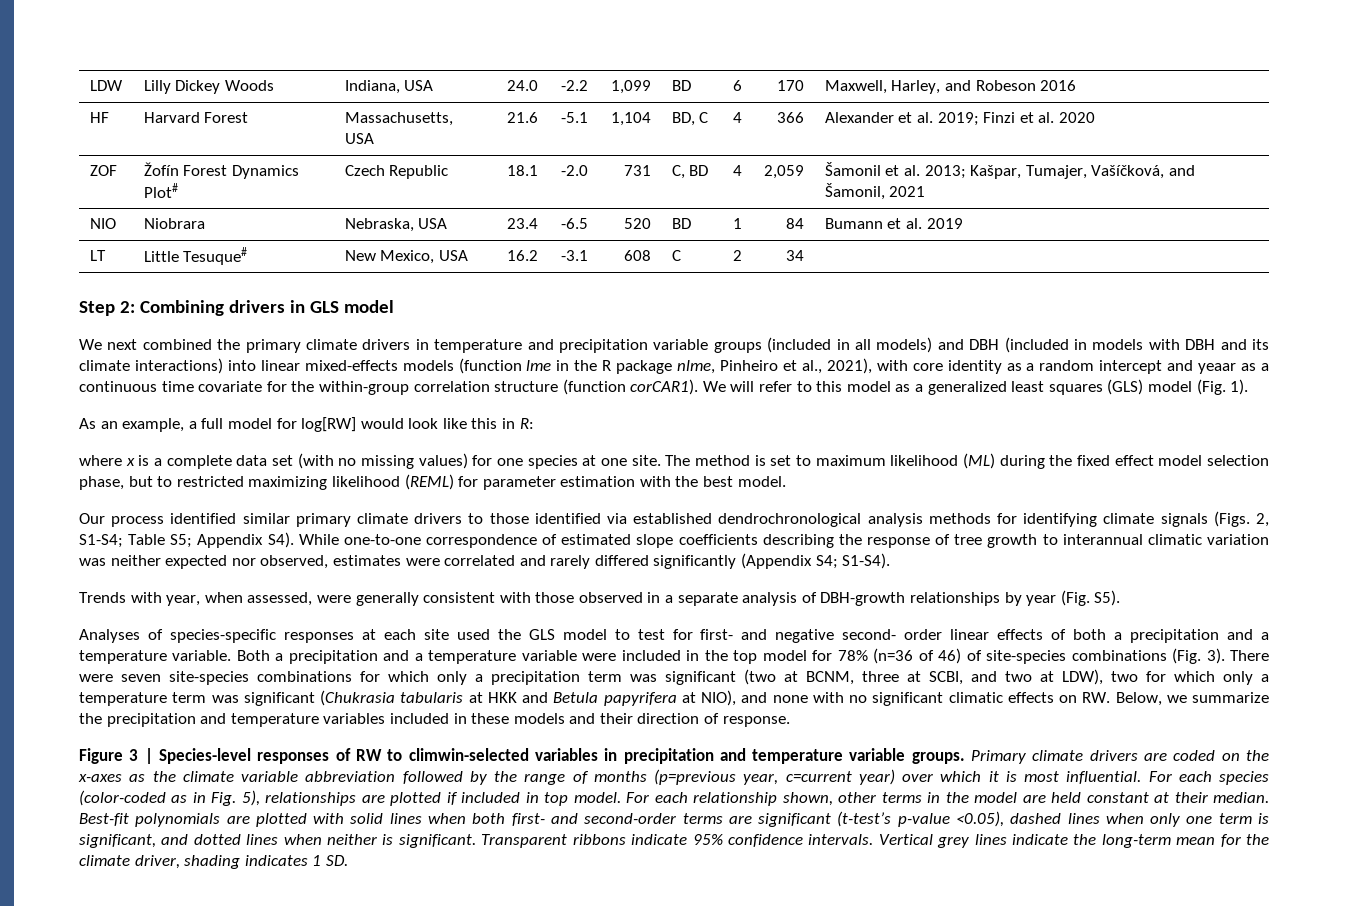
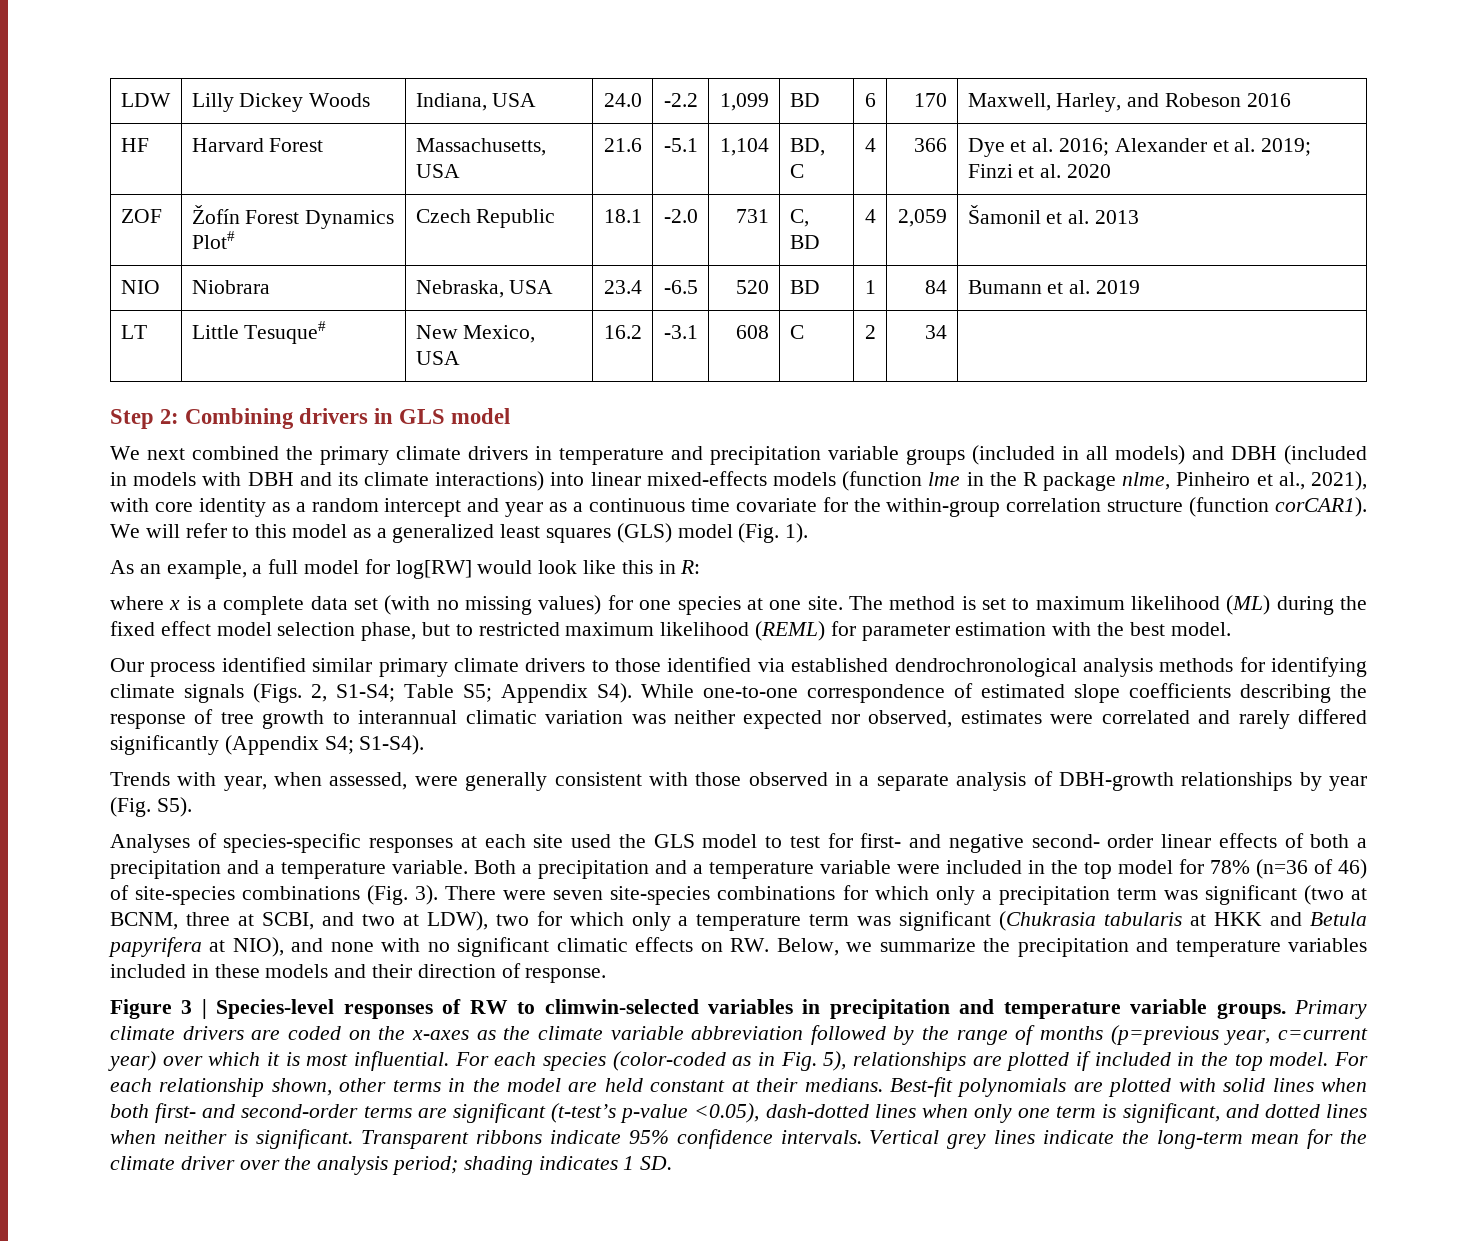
- HF | Harvard Forest | Massachusetts, USA | 21.6 | -5.1 | 1,104 | BD, C | 4 | 366 | Alexander et al. 2019; Finzi et al. 2020
+ HF | Harvard Forest | Massachusetts, USA | 21.6 | -5.1 | 1,104 | BD, C | 4 | 366 | Dye et al. 2016; Alexander et al. 2019; Finzi et al. 2020
- ZOF | Žofín Forest Dynamics Plot# | Czech Republic | 18.1 | -2.0 | 731 | C, BD | 4 | 2,059 | Šamonil et al. 2013; Kašpar, Tumajer, Vašíčková, and Šamonil, 2021
+ ZOF | Žofín Forest Dynamics Plot# | Czech Republic | 18.1 | -2.0 | 731 | C, BD | 4 | 2,059 | Šamonil et al. 2013
- We next combined the primary climate drivers in temperature and precipitation variable groups (included in all models) and DBH (included in models with DBH and its climate interactions) into linear mixed-effects models (function lme in the R package nlme, Pinheiro et al., 2021), with core identity as a random intercept and yeaar as a continuous time covariate for the within-group correlation structure (function corCAR1).
+ We next combined the primary climate drivers in temperature and precipitation variable groups (included in all models) and DBH (included in models with DBH and its climate interactions) into linear mixed-effects models (function lme in the R package nlme, Pinheiro et al., 2021), with core identity as a random intercept and year as a continuous time covariate for the within-group correlation structure (function corCAR1).
- The method is set to maximum likelihood (ML) during the fixed effect model selection phase, but to restricted maximizing likelihood (REML) for parameter estimation with the best model.
+ The method is set to maximum likelihood (ML) during the fixed effect model selection phase, but to restricted maximum likelihood (REML) for parameter estimation with the best model.
- For each species (color-coded as in Fig. 5), relationships are plotted if included in top model.
+ For each species (color-coded as in Fig. 5), relationships are plotted if included in the top model.
- For each relationship shown, other terms in the model are held constant at their median.
+ For each relationship shown, other terms in the model are held constant at their medians.
- Best-fit polynomials are plotted with solid lines when both first- and second-order terms are significant (t-test’s p-value <0.05), dashed lines when only one term is significant, and dotted lines when neither is significant.
+ Best-fit polynomials are plotted with solid lines when both first- and second-order terms are significant (t-test’s p-value <0.05), dash-dotted lines when only one term is significant, and dotted lines when neither is significant.
- Vertical grey lines indicate the long-term mean for the climate driver, shading indicates 1 SD.
+ Vertical grey lines indicate the long-term mean for the climate driver over the analysis period; shading indicates 1 SD.

